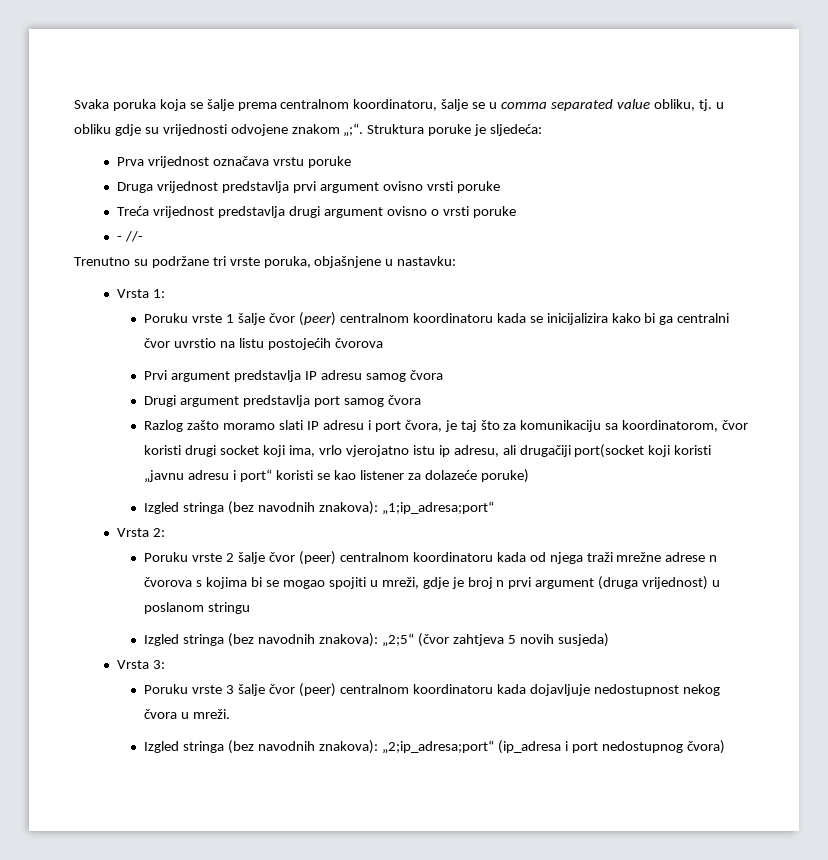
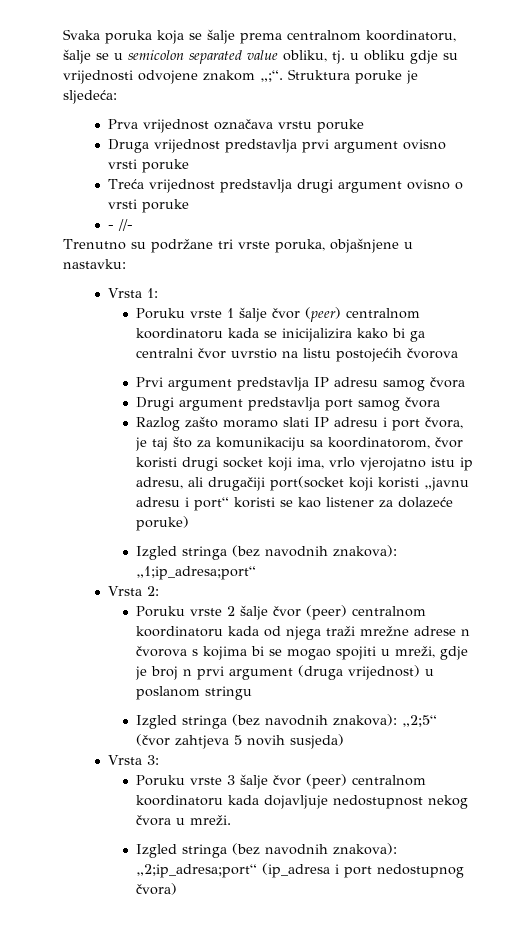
- Svaka poruka koja se šalje prema centralnom koordinatoru, šalje se u comma separated value obliku, tj. u obliku gdje su vrijednosti odvojene znakom „;“.
+ Svaka poruka koja se šalje prema centralnom koordinatoru, šalje se u semicolon separated value obliku, tj. u obliku gdje su vrijednosti odvojene znakom „;“.

